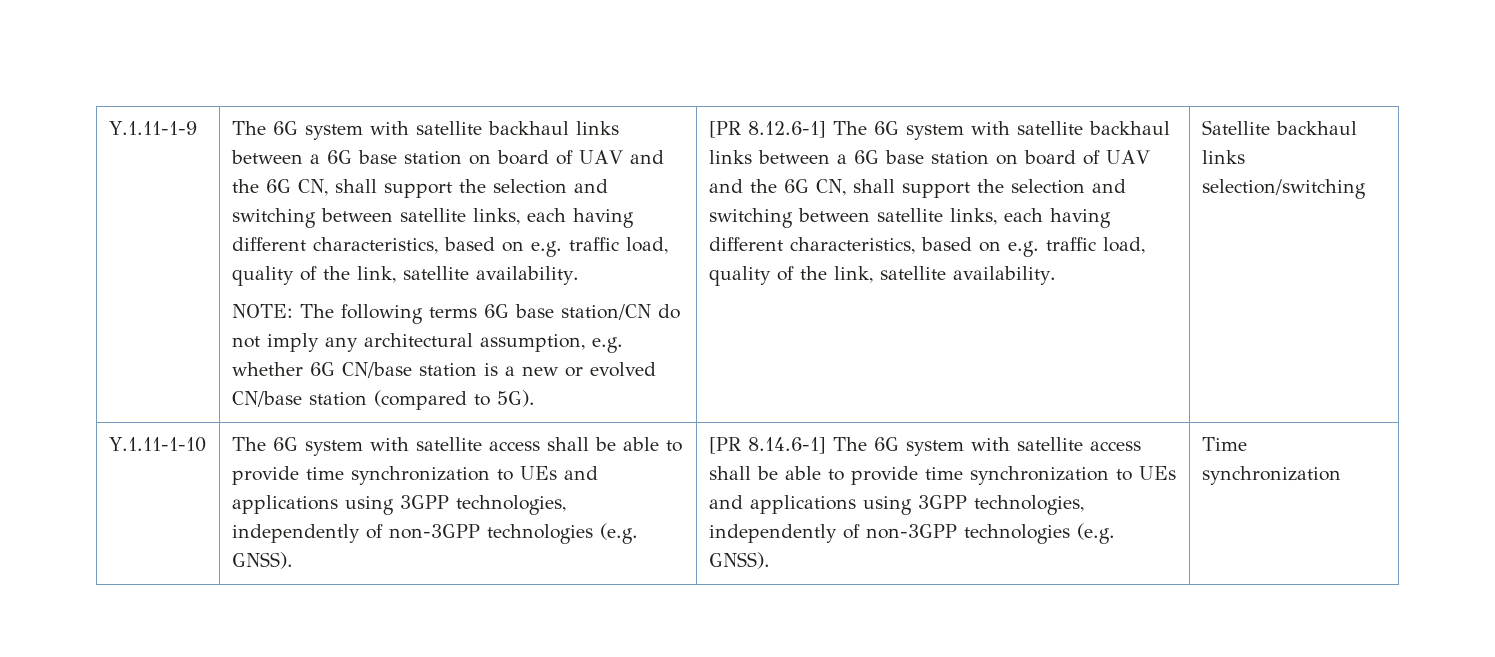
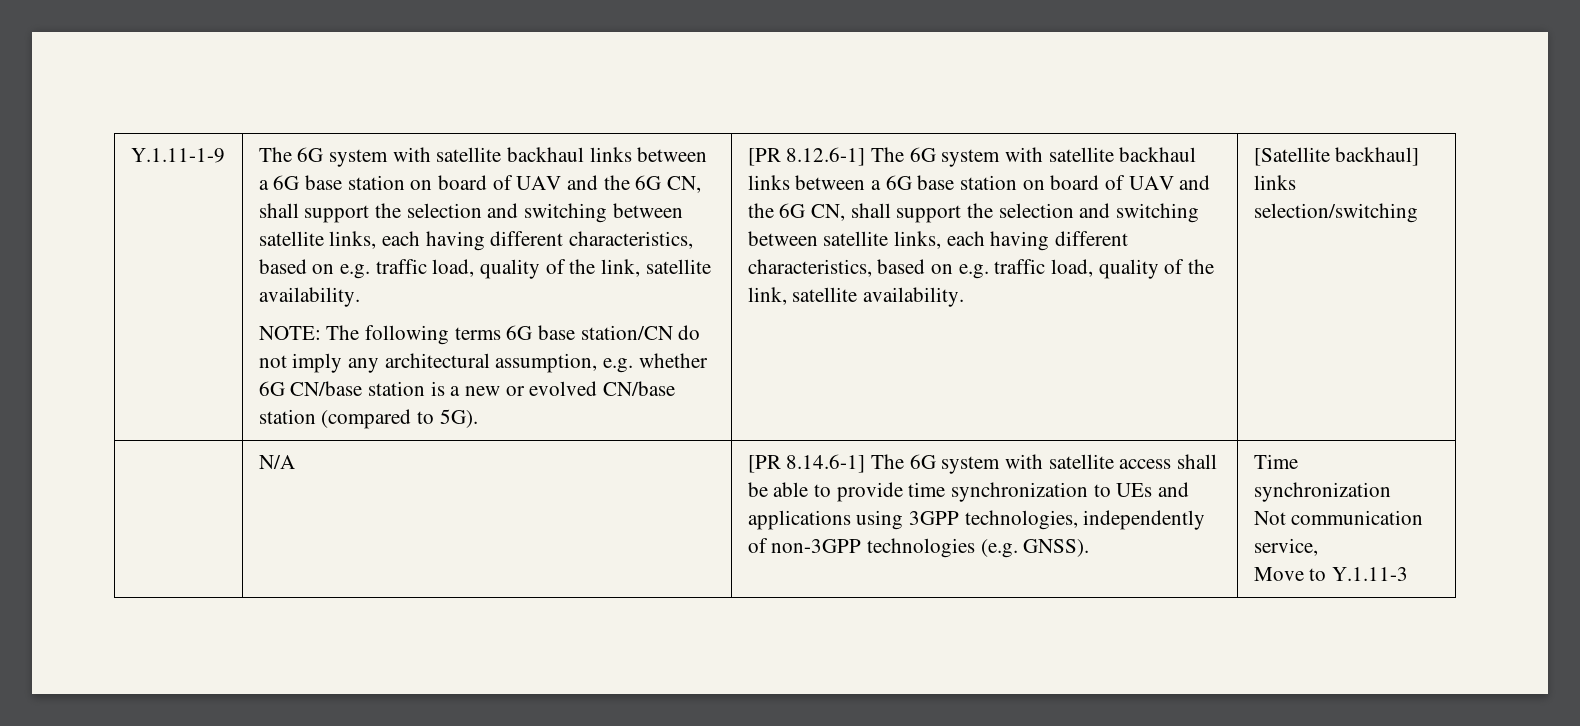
- Satellite backhaul links selection/switching
+ [Satellite backhaul] links selection/switching
- Y.1.11-1-10 | The 6G system with satellite access shall be able to provide time synchronization to UEs and applications using 3GPP technologies, independently of non-3GPP technologies (e.g. GNSS).
+ N/A
+ Not communication service,
+ Move to Y.1.11-3

